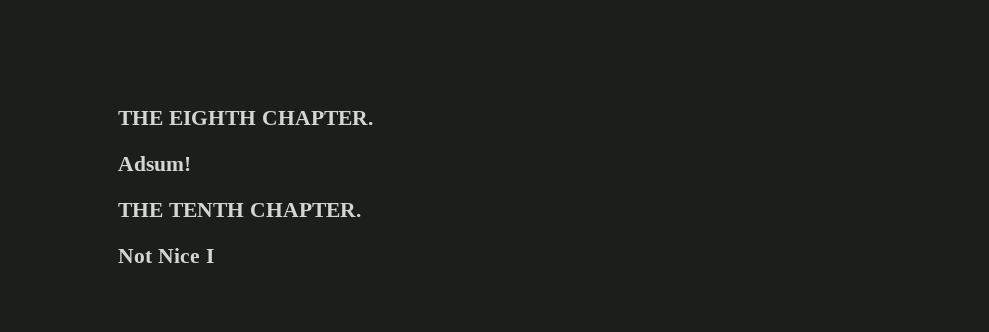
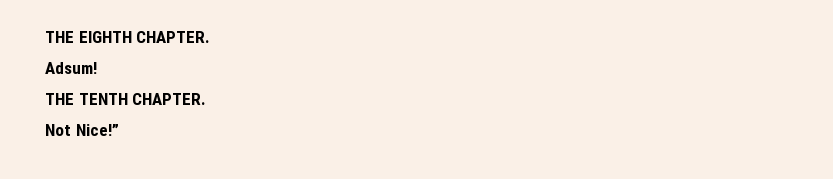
- Not Nice I
+ Not Nice!”

